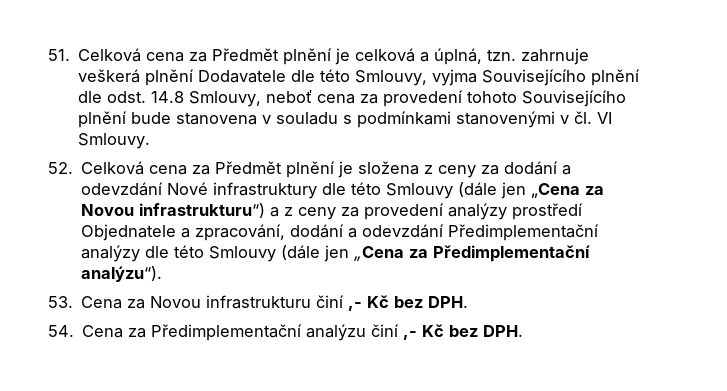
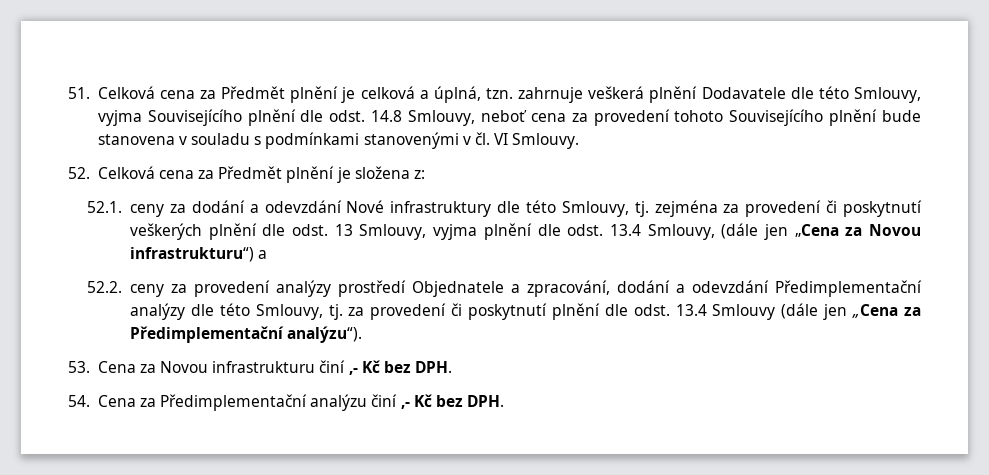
- 52. Celková cena za Předmět plnění je složena z ceny za dodání a odevzdání Nové infrastruktury dle této Smlouvy (dále jen „Cena za Novou infrastrukturu“) a z ceny za provedení analýzy prostředí Objednatele a zpracování, dodání a odevzdání Předimplementační analýzy dle této Smlouvy (dále jen „Cena za Předimplementační analýzu“).
+ 52. Celková cena za Předmět plnění je složena z:
+ 52.1. ceny za dodání a odevzdání Nové infrastruktury dle této Smlouvy, tj. zejména za provedení či poskytnutí veškerých plnění dle odst. 13 Smlouvy, vyjma plnění dle odst. 13.4 Smlouvy, (dále jen „Cena za Novou infrastrukturu“) a
+ 52.2. ceny za provedení analýzy prostředí Objednatele a zpracování, dodání a odevzdání Předimplementační analýzy dle této Smlouvy, tj. za provedení či poskytnutí plnění dle odst. 13.4 Smlouvy (dále jen „Cena za Předimplementační analýzu“).

